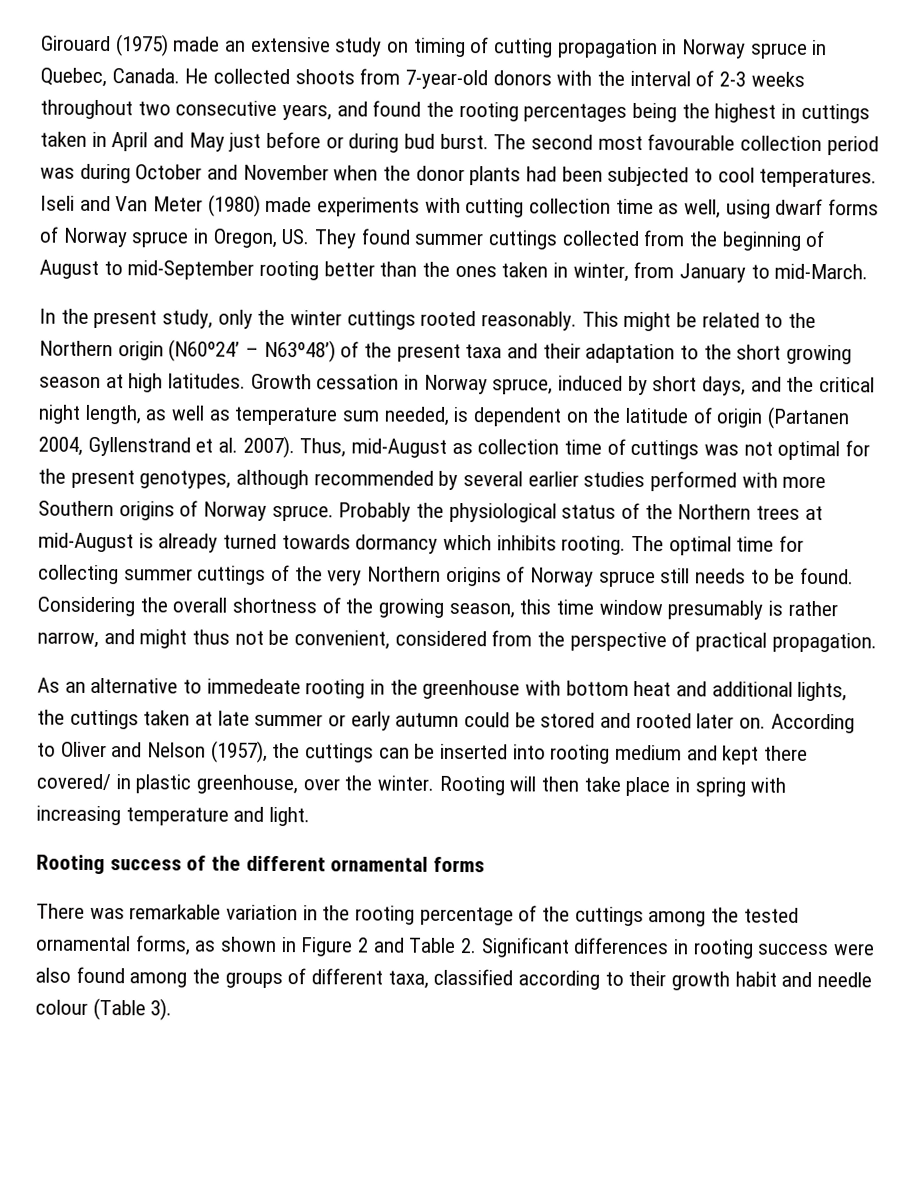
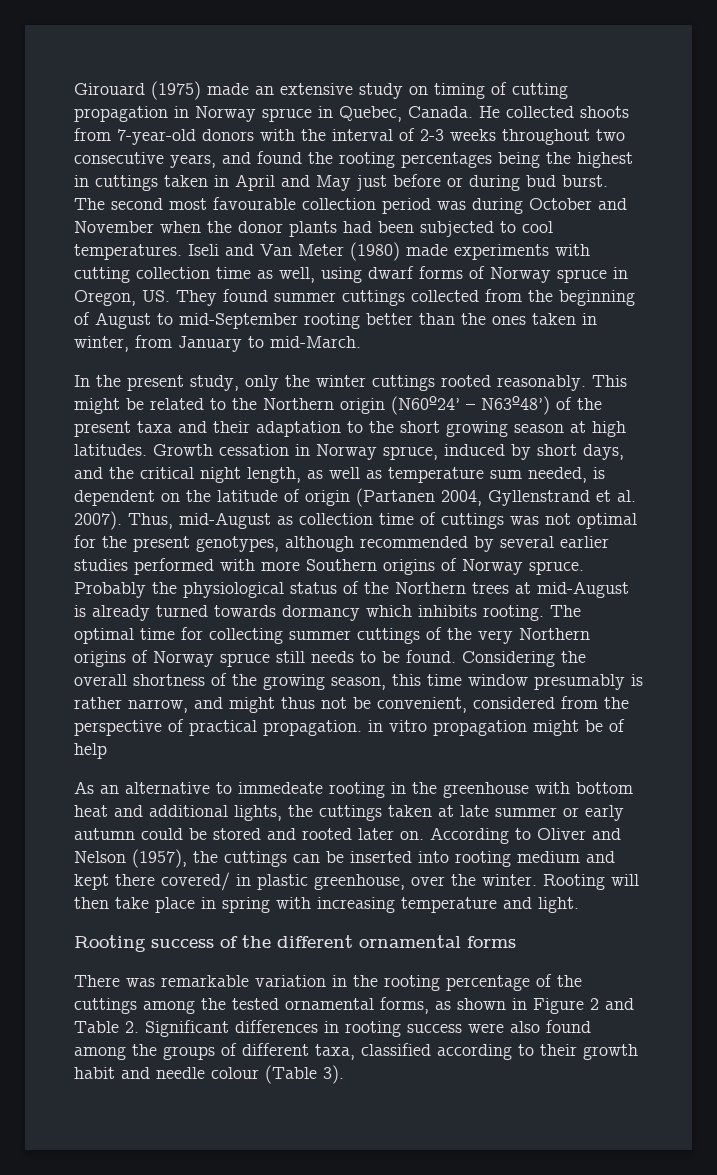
- Considering the overall shortness of the growing season, this time window presumably is rather narrow, and might thus not be convenient, considered from the perspective of practical propagation.
+ Considering the overall shortness of the growing season, this time window presumably is rather narrow, and might thus not be convenient, considered from the perspective of practical propagation. in vitro propagation might be of help

